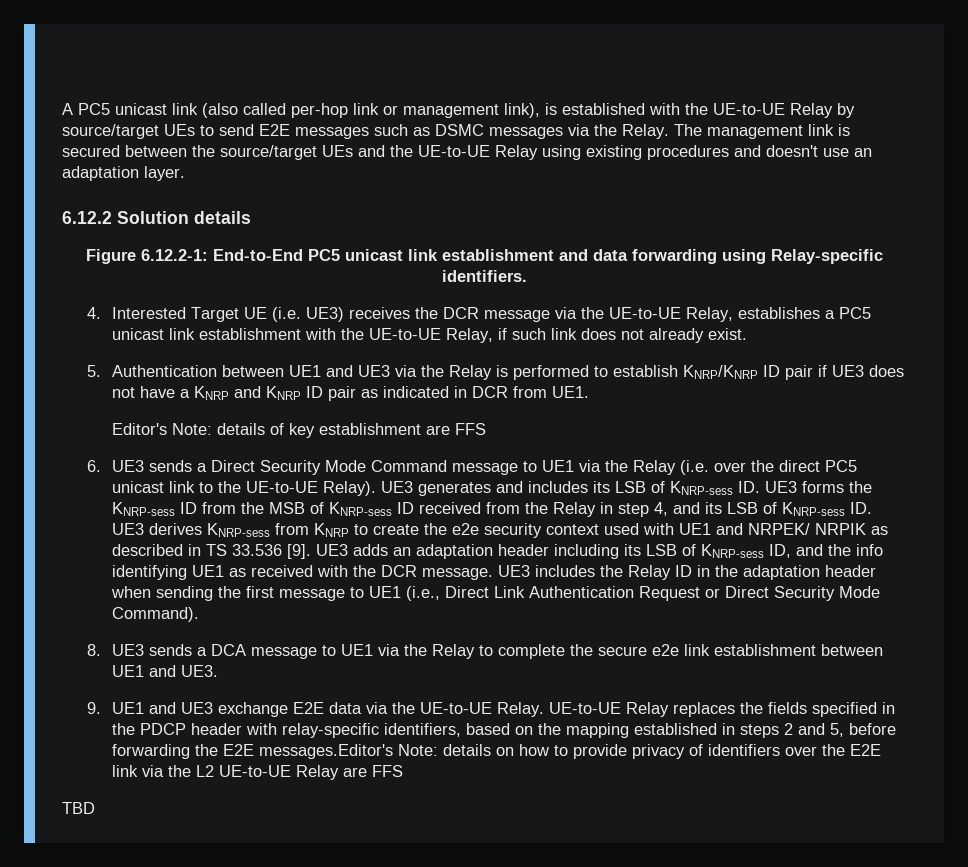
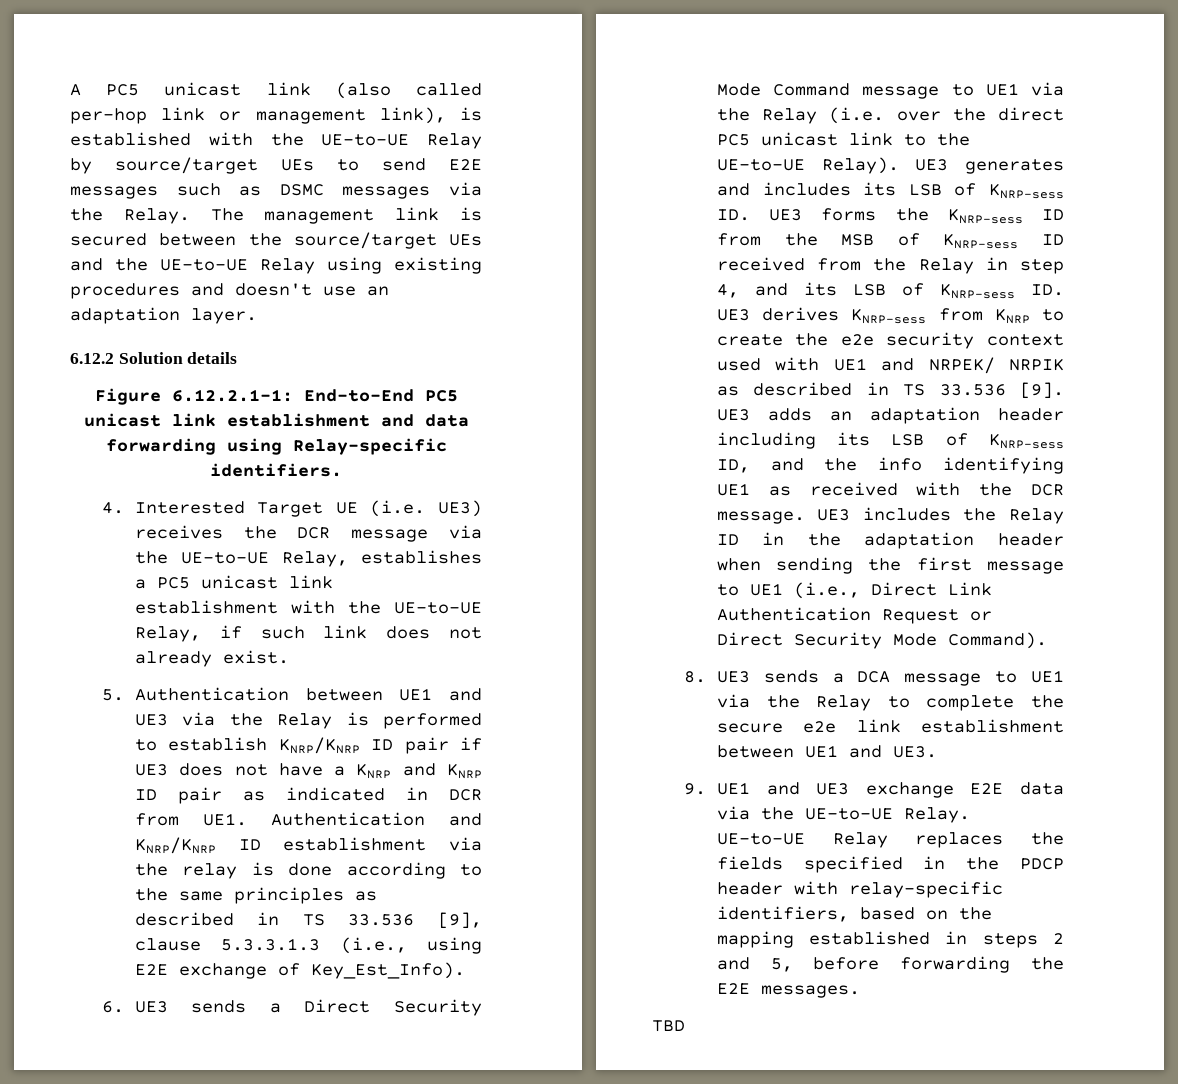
- Figure 6.12.2-1: End-to-End PC5 unicast link establishment and data forwarding using Relay-specific identifiers.
+ Figure 6.12.2.1-1: End-to-End PC5 unicast link establishment and data forwarding using Relay-specific identifiers.
- 5. Authentication between UE1 and UE3 via the Relay is performed to establish KNRP/KNRP ID pair if UE3 does not have a KNRP and KNRP ID pair as indicated in DCR from UE1.
- Editor's Note: details of key establishment are FFS
+ 5. Authentication between UE1 and UE3 via the Relay is performed to establish KNRP/KNRP ID pair if UE3 does not have a KNRP and KNRP ID pair as indicated in DCR from UE1. Authentication and KNRP/KNRP ID establishment via the relay is done according to the same principles as described in TS 33.536 [9], clause 5.3.3.1.3 (i.e., using E2E exchange of Key_Est_Info).
- UE-to-UE Relay replaces the fields specified in the PDCP header with relay-specific identifiers, based on the mapping established in steps 2 and 5, before forwarding the E2E messages.Editor's Note: details on how to provide privacy of identifiers over the E2E link via the L2 UE-to-UE Relay are FFS
+ UE-to-UE Relay replaces the fields specified in the PDCP header with relay-specific identifiers, based on the mapping established in steps 2 and 5, before forwarding the E2E messages.

